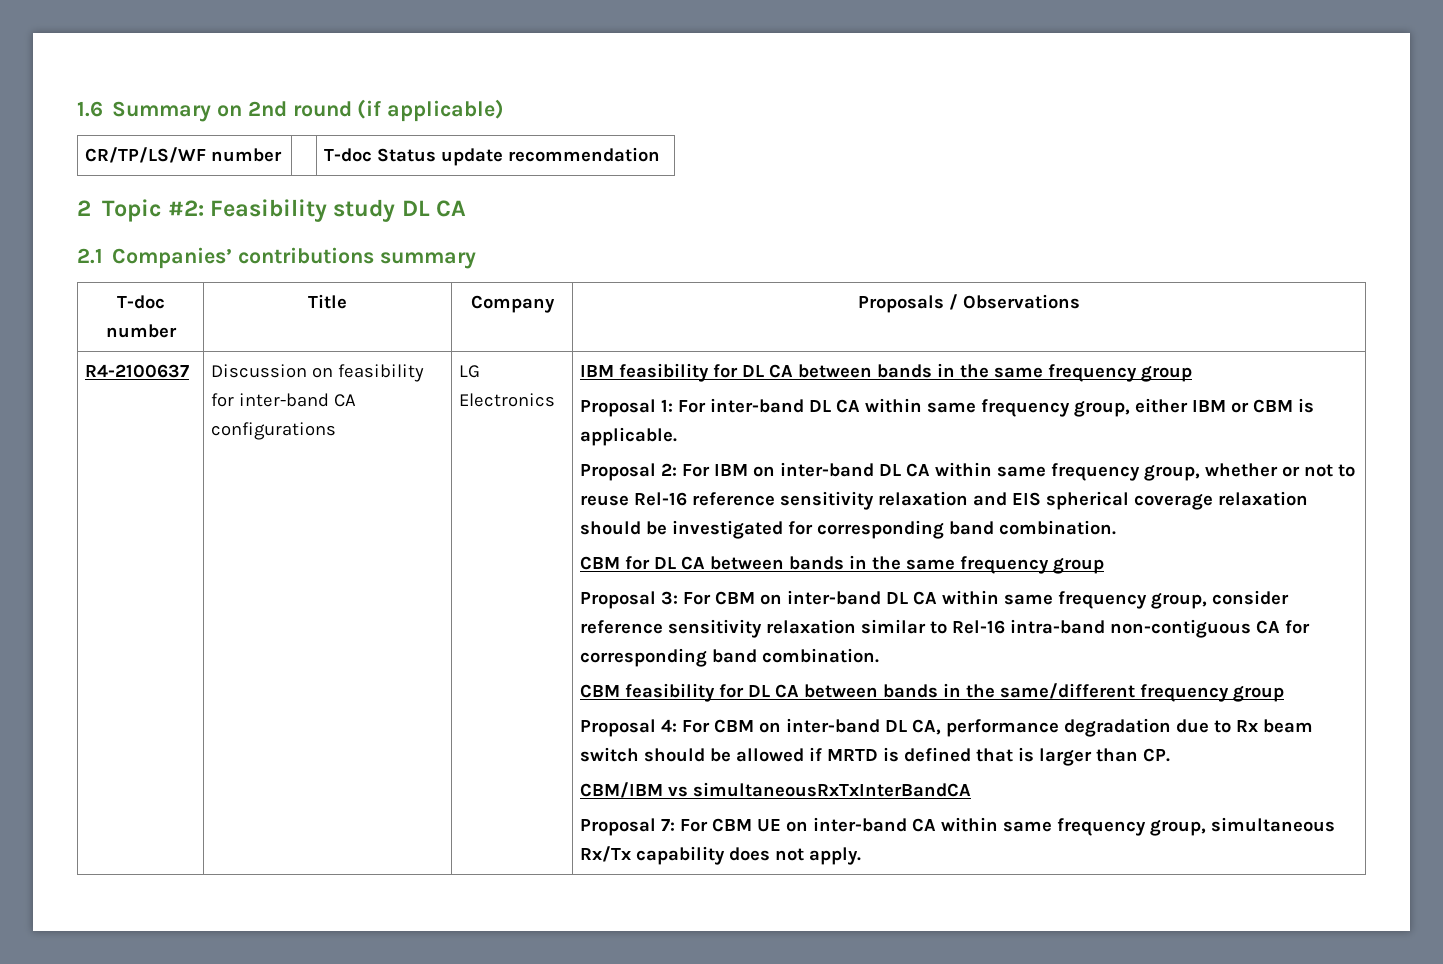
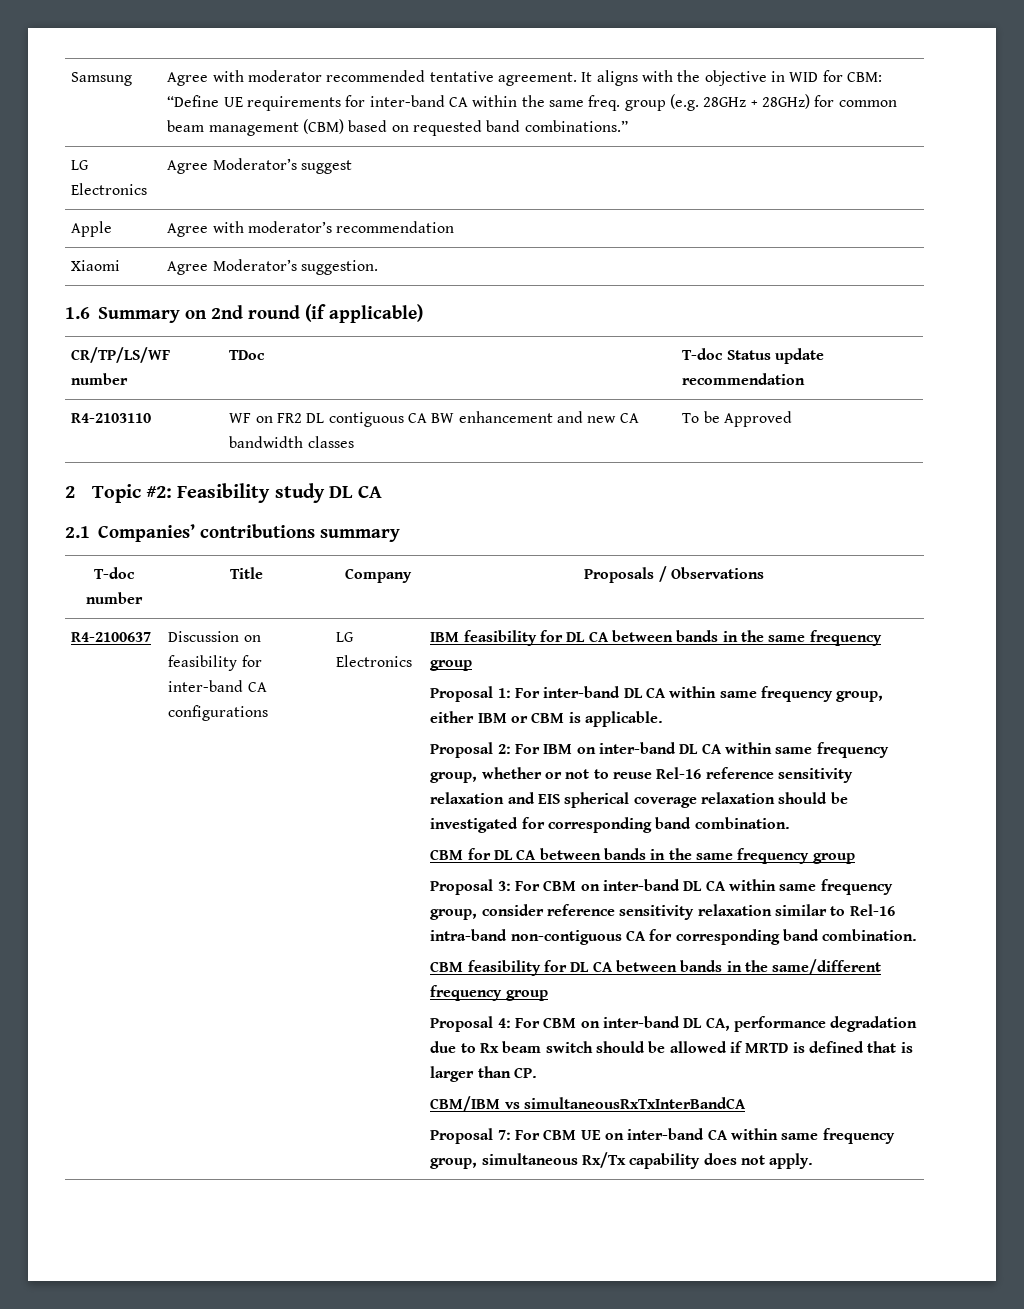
+ Samsung | Agree with moderator recommended tentative agreement. It aligns with the objective in WID for CBM: “Define UE requirements for inter-band CA within the same freq. group (e.g. 28GHz + 28GHz) for common beam management (CBM) based on requested band combinations.”
+ LG Electronics | Agree Moderator’s suggest
+ Apple | Agree with moderator’s recommendation
+ Xiaomi | Agree Moderator’s suggestion.
- CR/TP/LS/WF number | | T-doc Status update recommendation
+ CR/TP/LS/WF number | TDoc | T-doc Status update recommendation
+ R4-2103110 | WF on FR2 DL contiguous CA BW enhancement and new CA bandwidth classes | To be Approved

